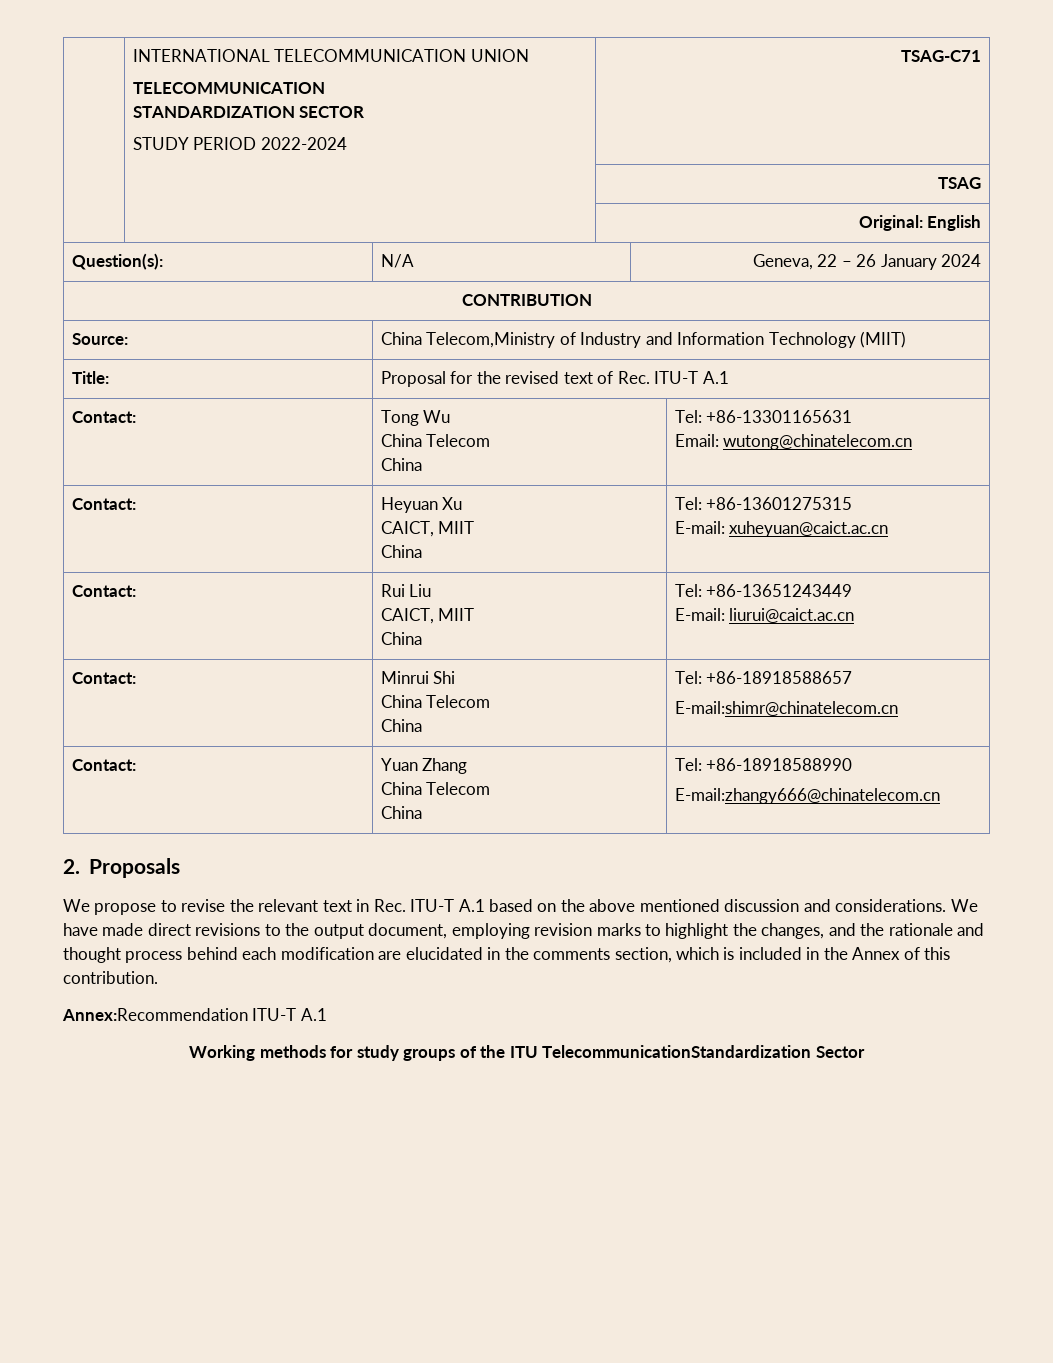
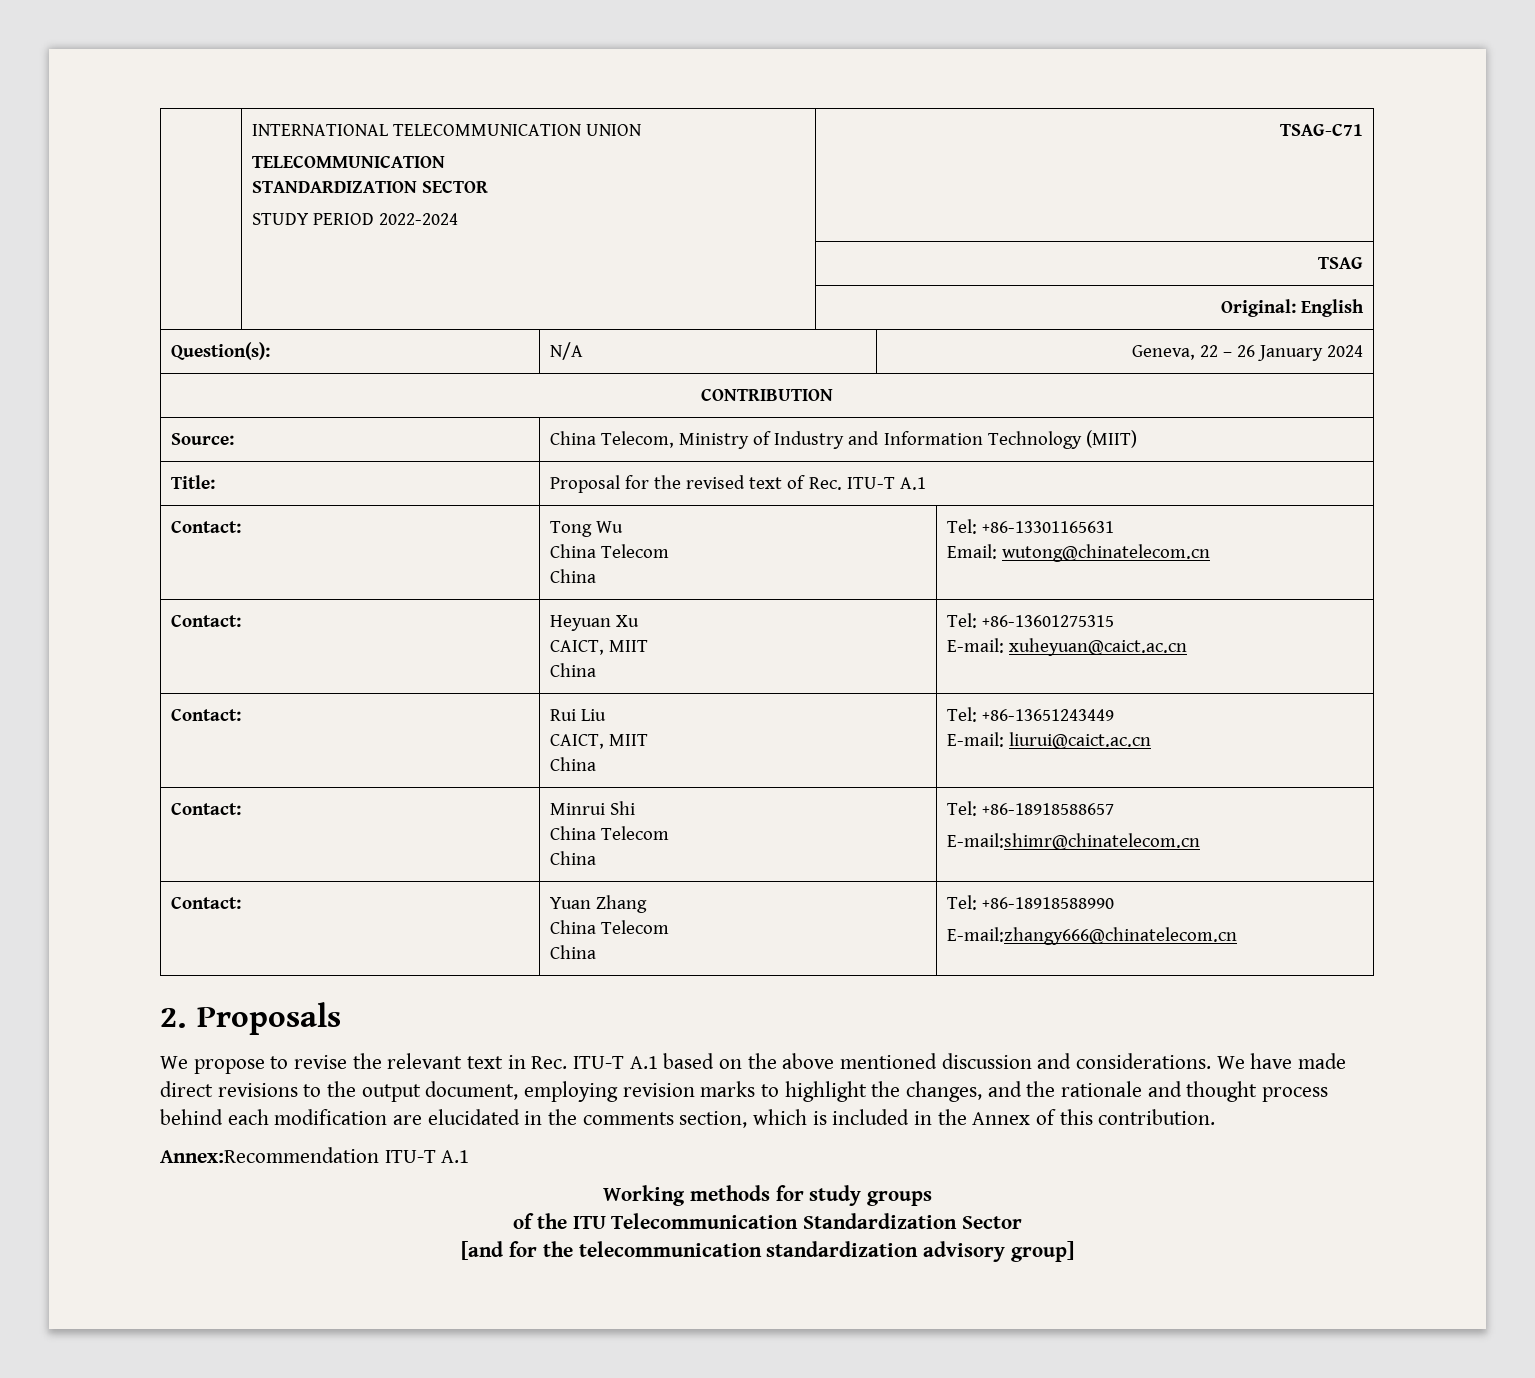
- Source: | China Telecom,Ministry of Industry and Information Technology (MIIT)
+ Source: | China Telecom, Ministry of Industry and Information Technology (MIIT)
- Working methods for study groups of the ITU TelecommunicationStandardization Sector
+ Working methods for study groups
+ of the ITU Telecommunication Standardization Sector
+ [and for the telecommunication standardization advisory group]

